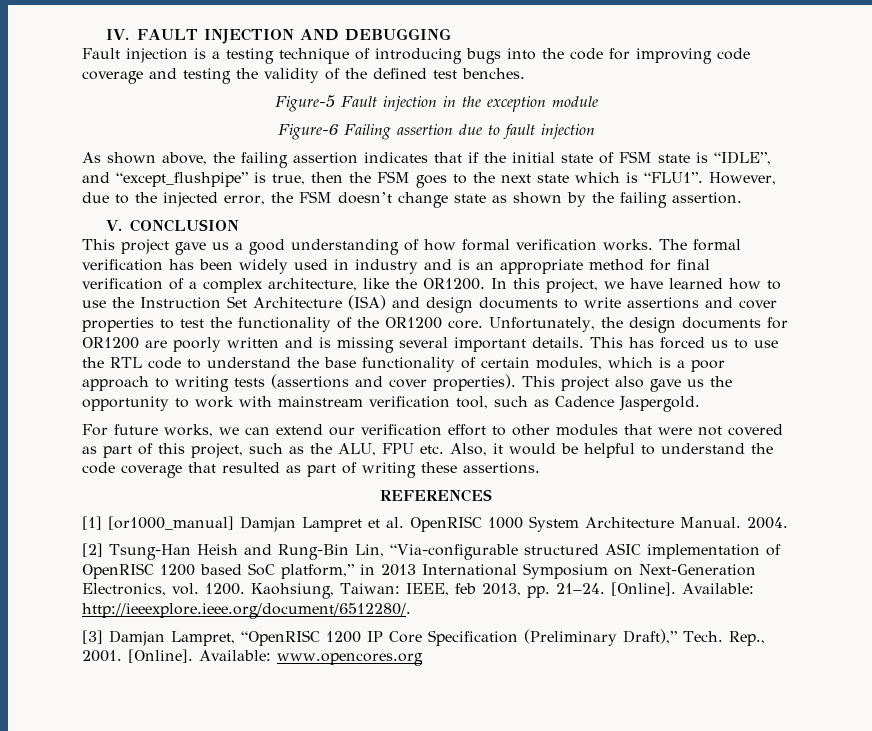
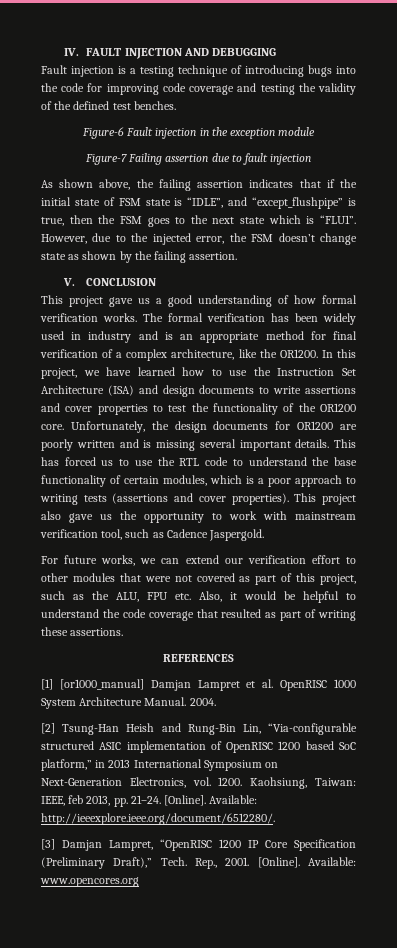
- Figure-5 Fault injection in the exception module
+ Figure-6 Fault injection in the exception module
- Figure-6 Failing assertion due to fault injection
+ Figure-7 Failing assertion due to fault injection

